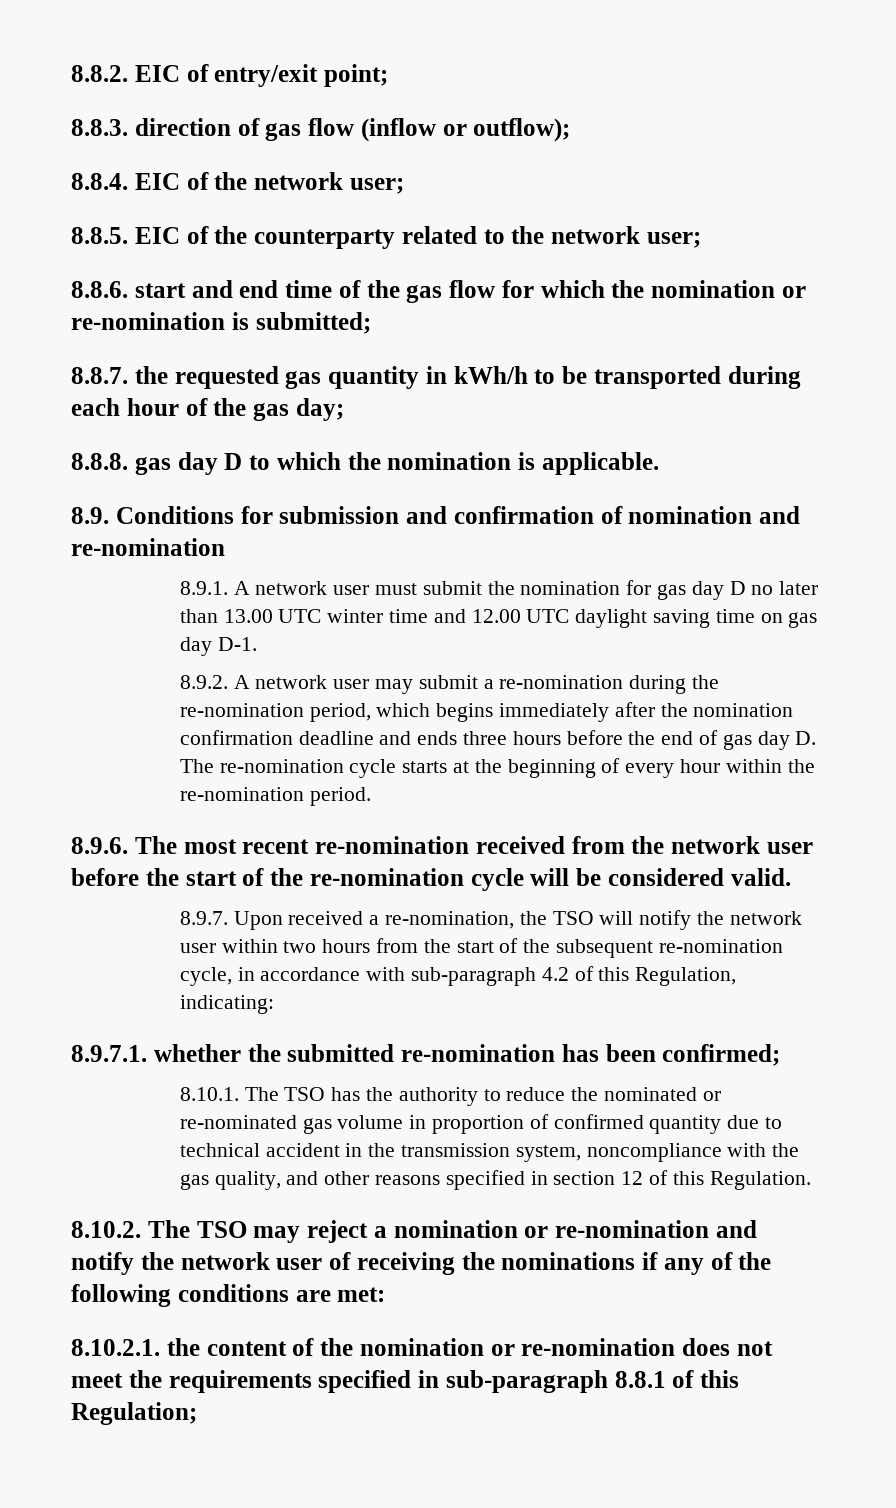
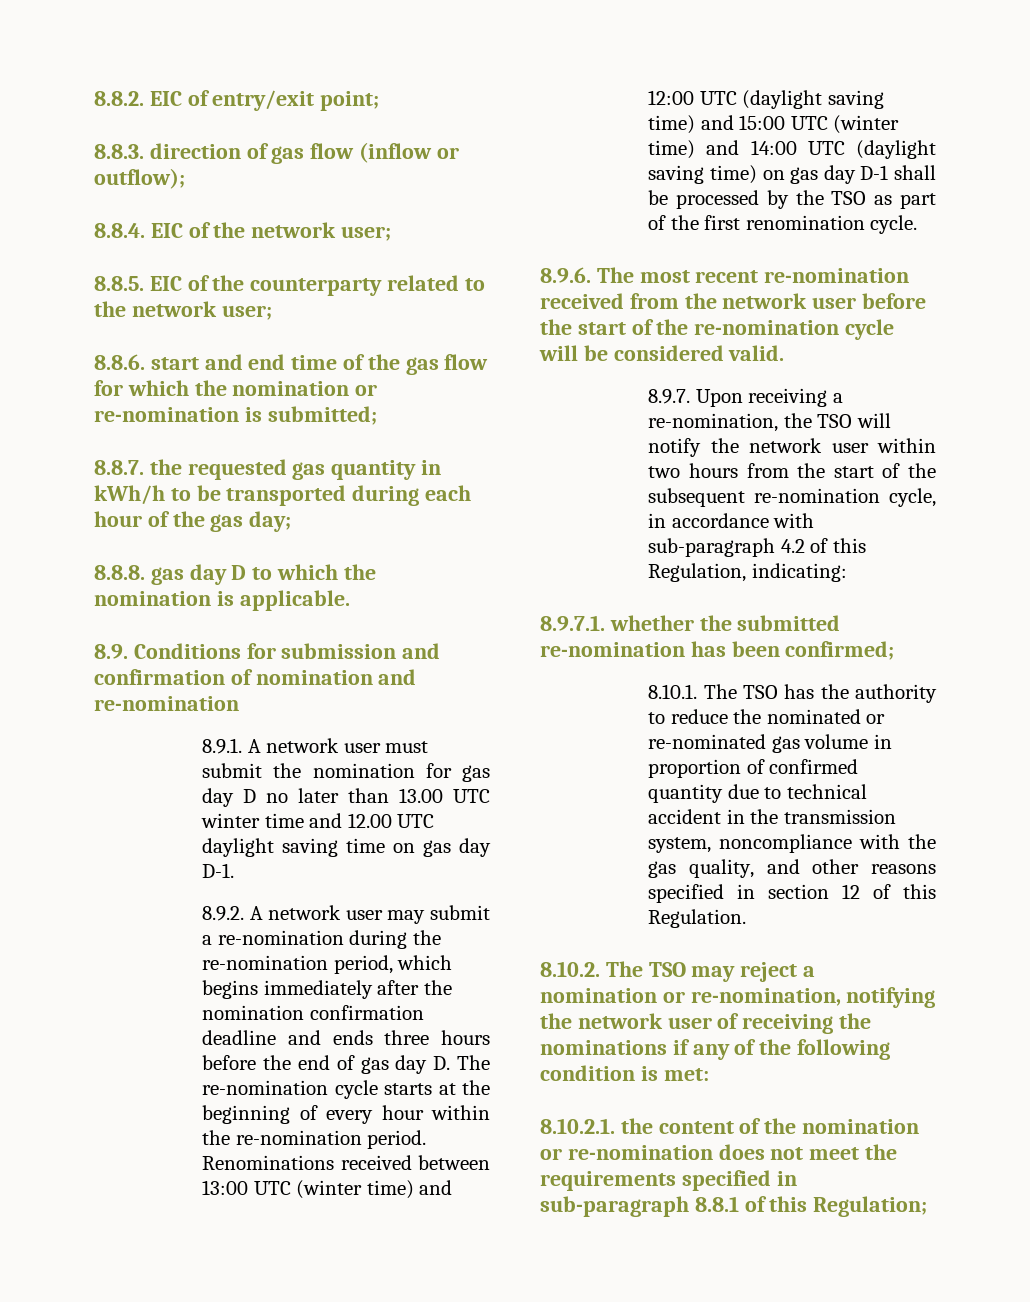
+ Renominations received between 13:00 UTC (winter time) and 12:00 UTC (daylight saving time) and 15:00 UTC (winter time) and 14:00 UTC (daylight saving time) on gas day D-1 shall be processed by the TSO as part of the first renomination cycle.
- 8.9.7. Upon received a re-nomination, the TSO will notify the network user within two hours from the start of the subsequent re-nomination cycle, in accordance with sub-paragraph 4.2 of this Regulation, indicating:
+ 8.9.7. Upon receiving a re-nomination, the TSO will notify the network user within two hours from the start of the subsequent re-nomination cycle, in accordance with sub-paragraph 4.2 of this Regulation, indicating:
- 8.10.2. The TSO may reject a nomination or re-nomination and notify the network user of receiving the nominations if any of the following conditions are met:
+ 8.10.2. The TSO may reject a nomination or re-nomination, notifying the network user of receiving the nominations if any of the following condition is met:

